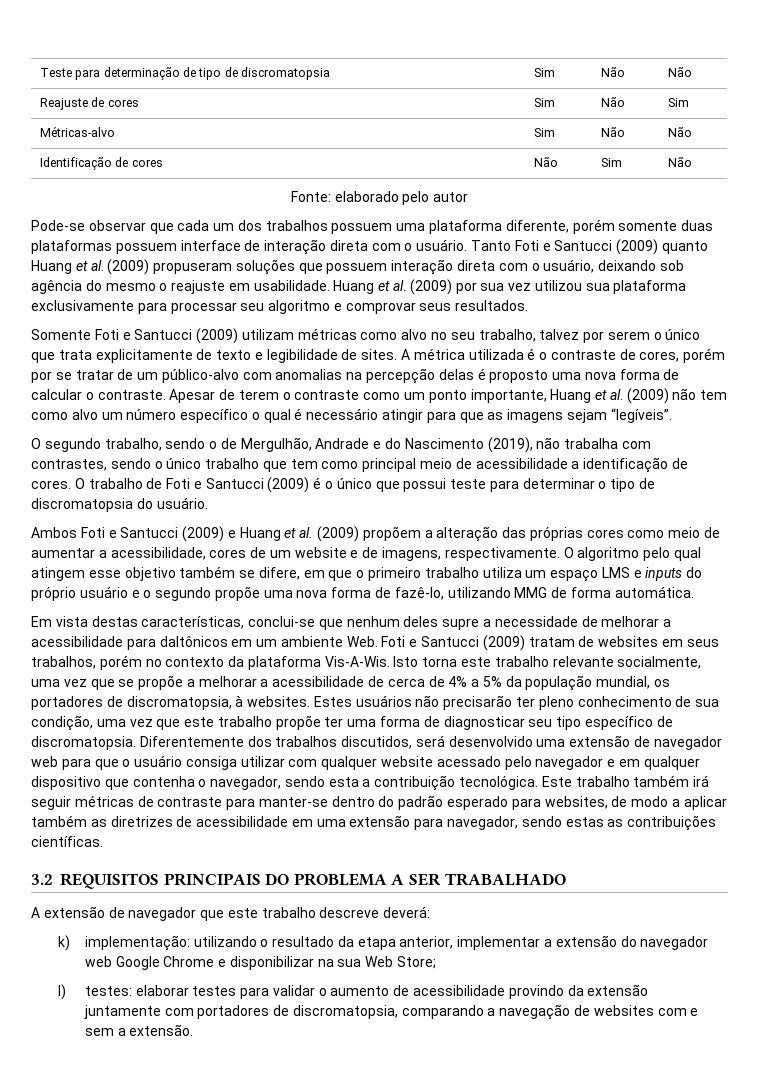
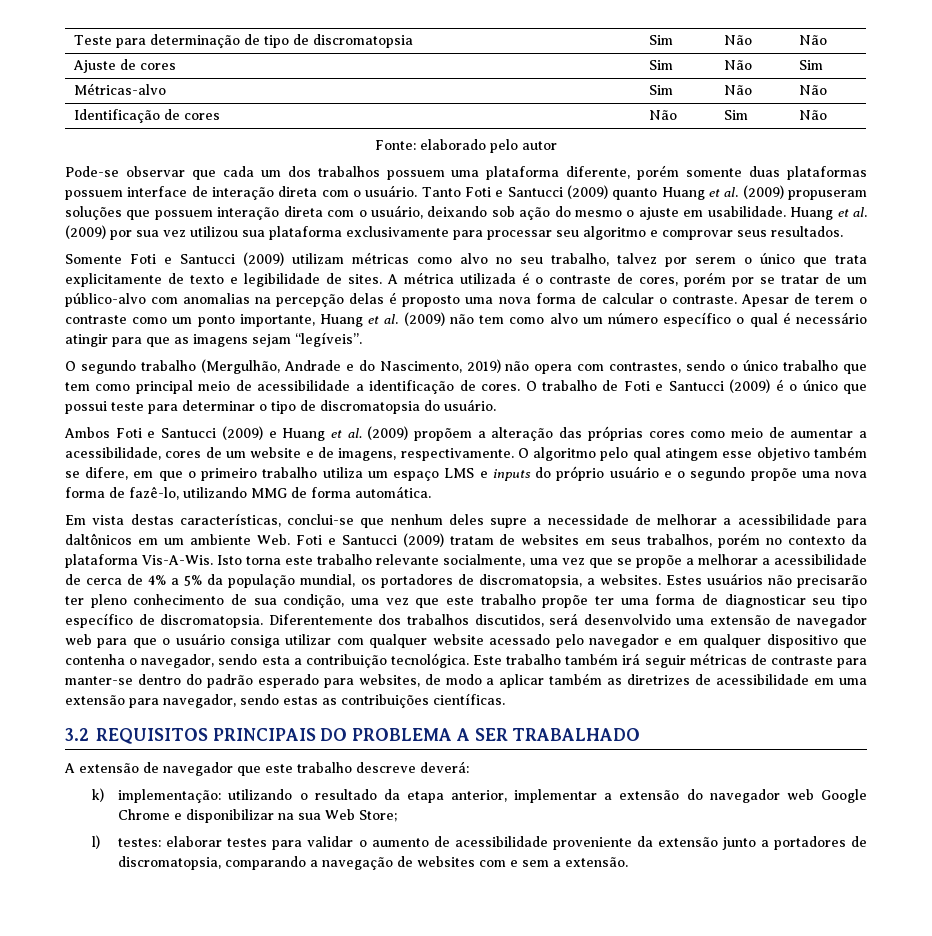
- Reajuste de cores | Sim | Não | Sim
+ Ajuste de cores | Sim | Não | Sim
- Tanto Foti e Santucci (2009) quanto Huang et al. (2009) propuseram soluções que possuem interação direta com o usuário, deixando sob agência do mesmo o reajuste em usabilidade.
+ Tanto Foti e Santucci (2009) quanto Huang et al. (2009) propuseram soluções que possuem interação direta com o usuário, deixando sob ação do mesmo o ajuste em usabilidade.
- O segundo trabalho, sendo o de Mergulhão, Andrade e do Nascimento (2019), não trabalha com contrastes, sendo o único trabalho que tem como principal meio de acessibilidade a identificação de cores.
+ O segundo trabalho (Mergulhão, Andrade e do Nascimento, 2019) não opera com contrastes, sendo o único trabalho que tem como principal meio de acessibilidade a identificação de cores.
- Isto torna este trabalho relevante socialmente, uma vez que se propõe a melhorar a acessibilidade de cerca de 4% a 5% da população mundial, os portadores de discromatopsia, à websites.
+ Isto torna este trabalho relevante socialmente, uma vez que se propõe a melhorar a acessibilidade de cerca de 4% a 5% da população mundial, os portadores de discromatopsia, a websites.
- l) testes: elaborar testes para validar o aumento de acessibilidade provindo da extensão juntamente com portadores de discromatopsia, comparando a navegação de websites com e sem a extensão.
+ l) testes: elaborar testes para validar o aumento de acessibilidade proveniente da extensão junto a portadores de discromatopsia, comparando a navegação de websites com e sem a extensão.

